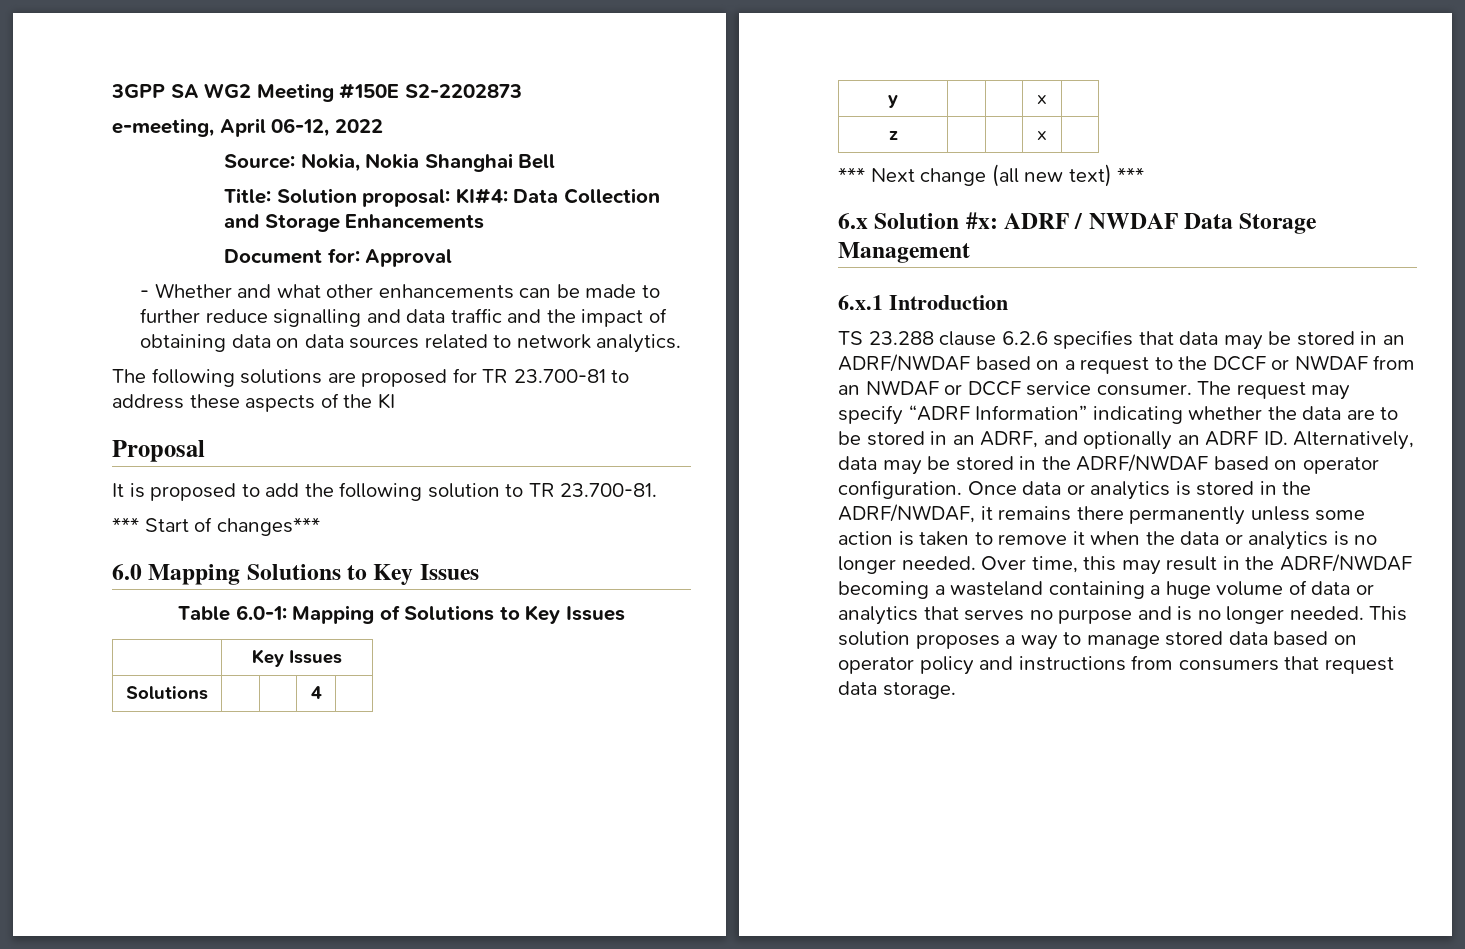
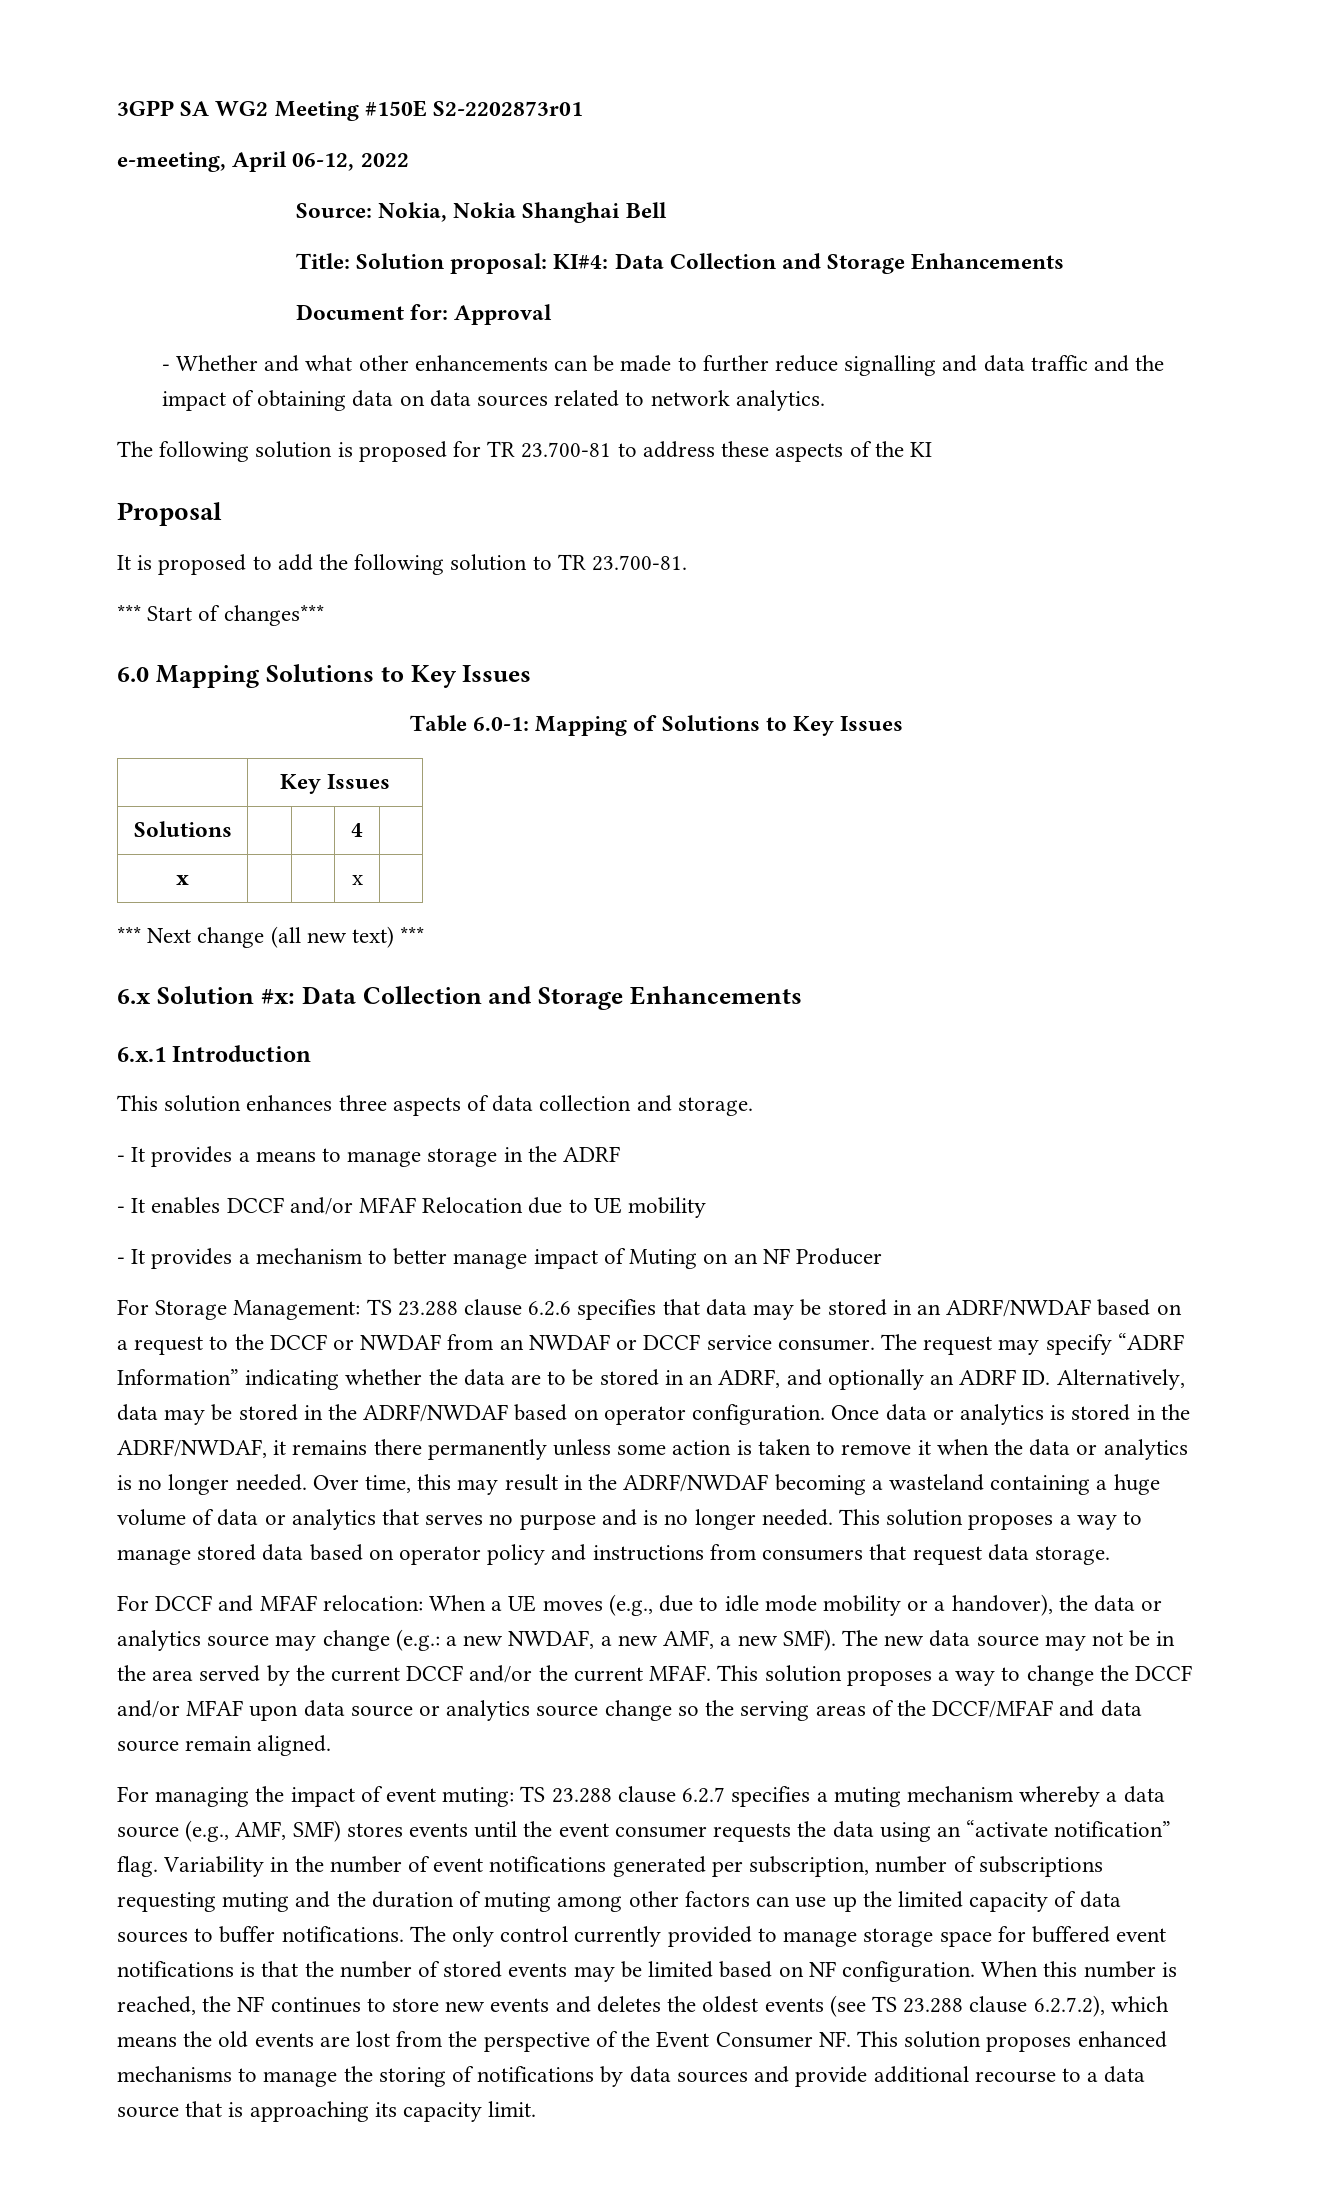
- 3GPP SA WG2 Meeting #150E S2-2202873
+ 3GPP SA WG2 Meeting #150E S2-2202873r01
- The following solutions are proposed for TR 23.700-81 to address these aspects of the KI
+ The following solution is proposed for TR 23.700-81 to address these aspects of the KI
- y | | | x |
- z | | | x |
+ x | | | x |
- 6.x Solution #x: ADRF / NWDAF Data Storage Management
+ 6.x Solution #x: Data Collection and Storage Enhancements
  6.x.1 Introduction
- TS 23.288 clause 6.2.6 specifies that data may be stored in an ADRF/NWDAF based on a request to the DCCF or NWDAF from an NWDAF or DCCF service consumer.
+ This solution enhances three aspects of data collection and storage.
+ - It provides a means to manage storage in the ADRF
+ - It enables DCCF and/or MFAF Relocation due to UE mobility
+ - It provides a mechanism to better manage impact of Muting on an NF Producer
+ For Storage Management: TS 23.288 clause 6.2.6 specifies that data may be stored in an ADRF/NWDAF based on a request to the DCCF or NWDAF from an NWDAF or DCCF service consumer.
+ For DCCF and MFAF relocation: When a UE moves (e.g., due to idle mode mobility or a handover), the data or analytics source may change (e.g.: a new NWDAF, a new AMF, a new SMF). The new data source may not be in the area served by the current DCCF and/or the current MFAF. This solution proposes a way to change the DCCF and/or MFAF upon data source or analytics source change so the serving areas of the DCCF/MFAF and data source remain aligned.
+ For managing the impact of event muting: TS 23.288 clause 6.2.7 specifies a muting mechanism whereby a data source (e.g., AMF, SMF) stores events until the event consumer requests the data using an “activate notification” flag. Variability in the number of event notifications generated per subscription, number of subscriptions requesting muting and the duration of muting among other factors can use up the limited capacity of data sources to buffer notifications. The only control currently provided to manage storage space for buffered event notifications is that the number of stored events may be limited based on NF configuration. When this number is reached, the NF continues to store new events and deletes the oldest events (see TS 23.288 clause 6.2.7.2), which means the old events are lost from the perspective of the Event Consumer NF. This solution proposes enhanced mechanisms to manage the storing of notifications by data sources and provide additional recourse to a data source that is approaching its capacity limit.

